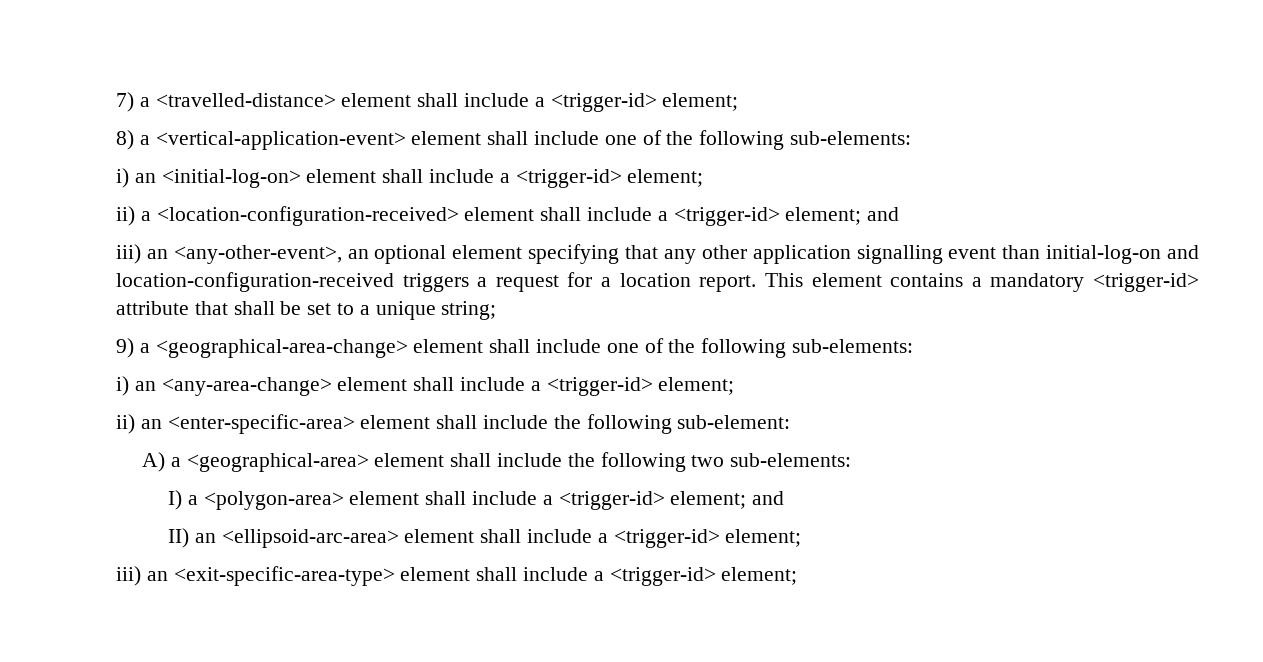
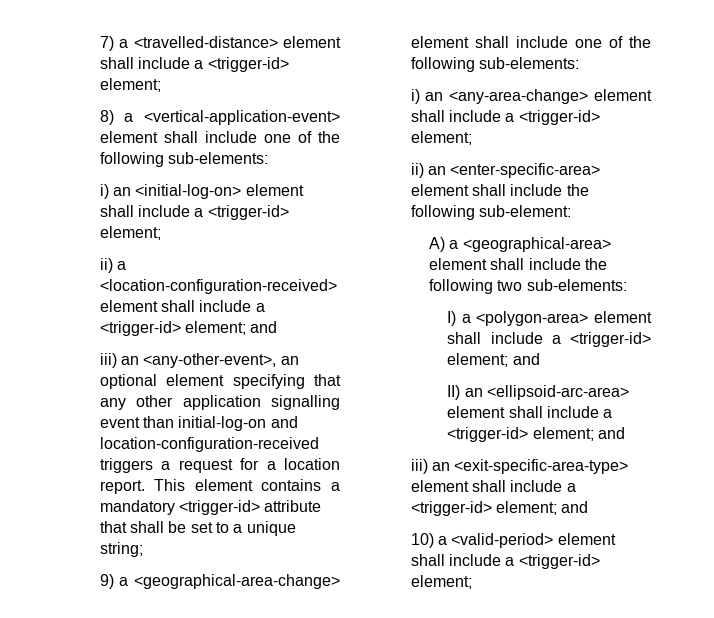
- II) an <ellipsoid-arc-area> element shall include a <trigger-id> element;
+ II) an <ellipsoid-arc-area> element shall include a <trigger-id> element; and
- iii) an <exit-specific-area-type> element shall include a <trigger-id> element;
+ iii) an <exit-specific-area-type> element shall include a <trigger-id> element; and
+ 10) a <valid-period> element shall include a <trigger-id> element;

